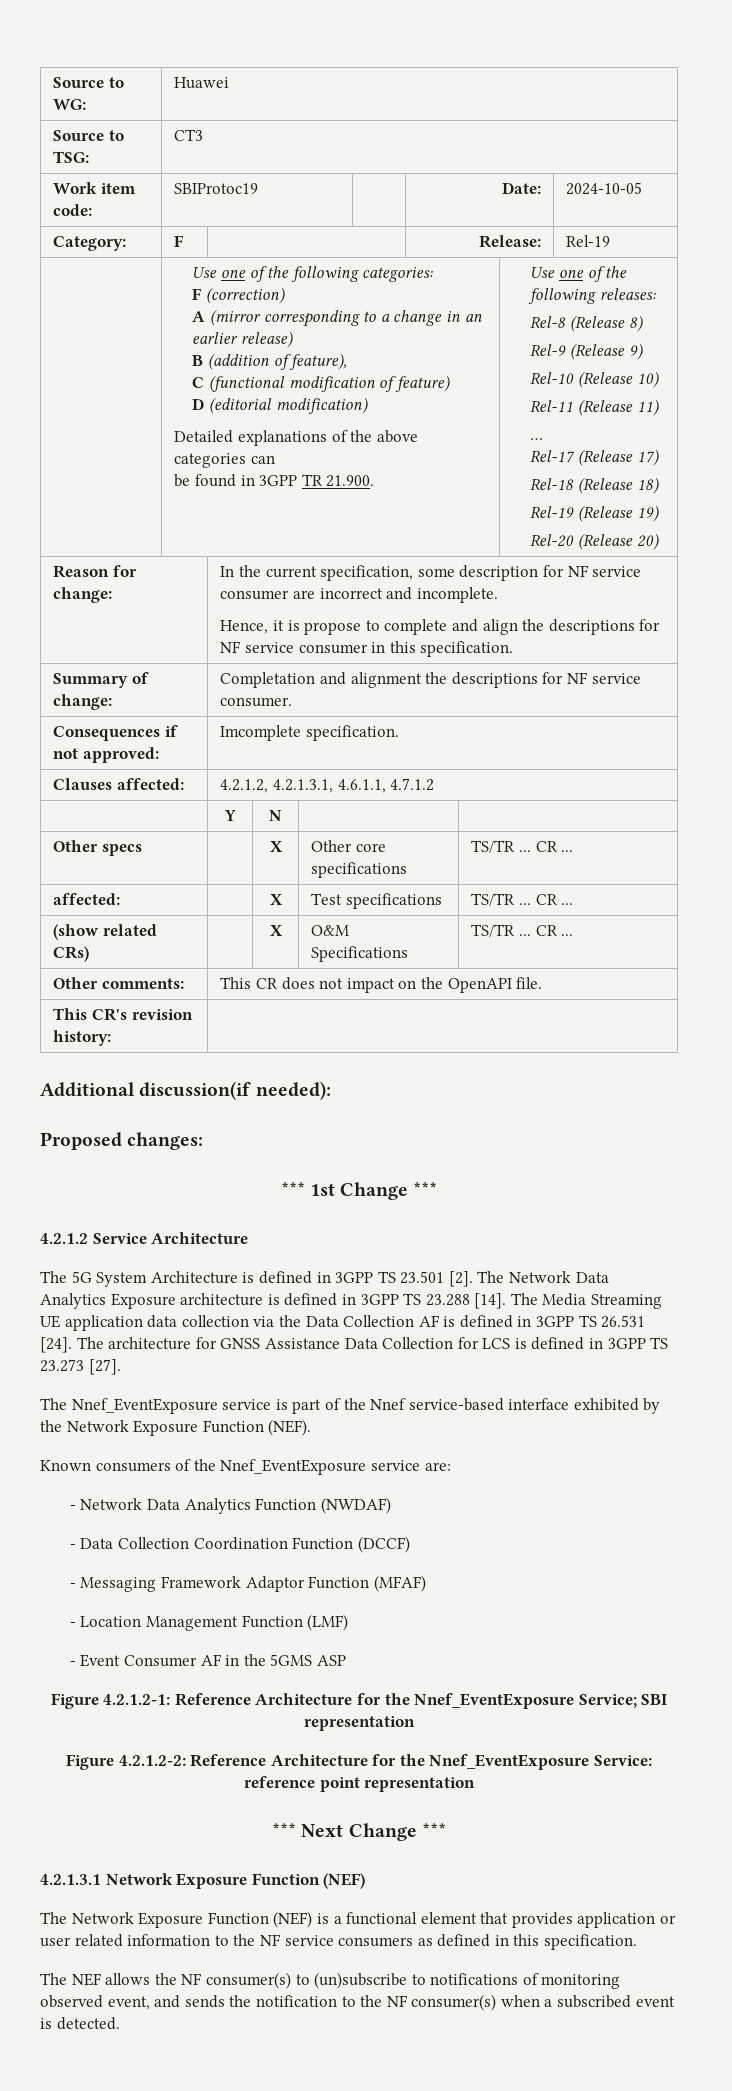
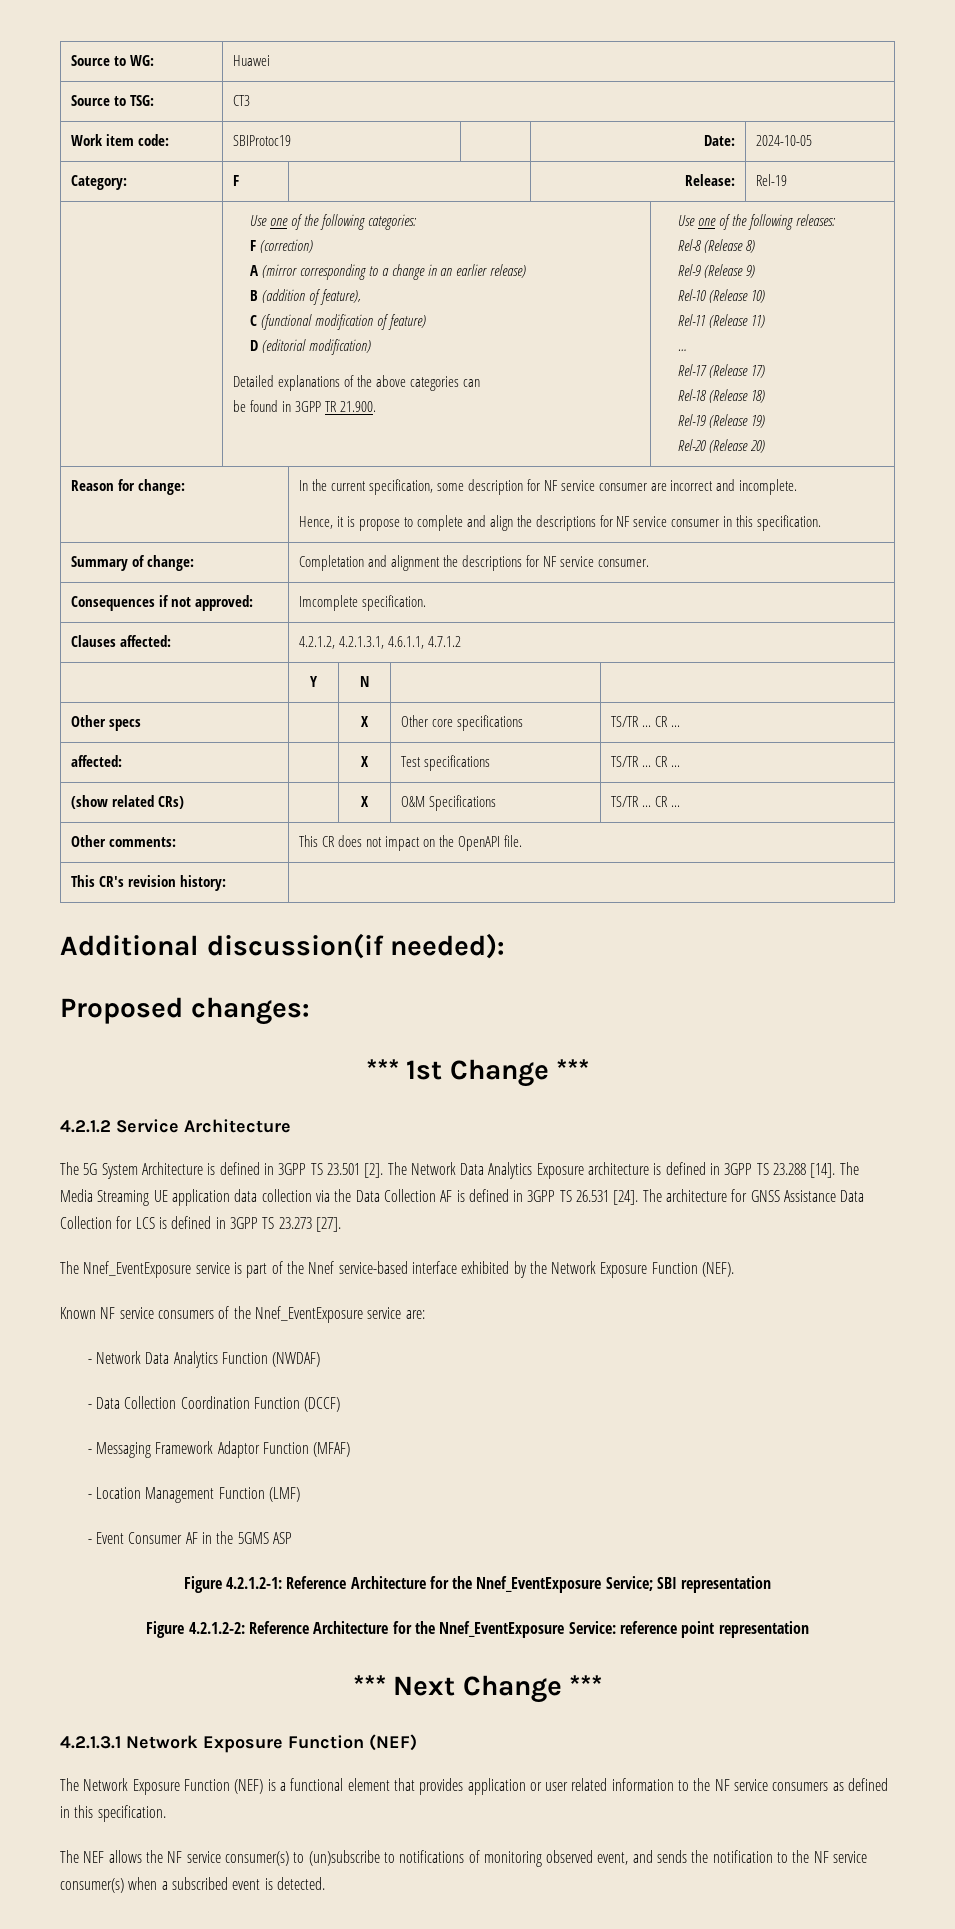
- Known consumers of the Nnef_EventExposure service are:
+ Known NF service consumers of the Nnef_EventExposure service are:
- The NEF allows the NF consumer(s) to (un)subscribe to notifications of monitoring observed event, and sends the notification to the NF consumer(s) when a subscribed event is detected.
+ The NEF allows the NF service consumer(s) to (un)subscribe to notifications of monitoring observed event, and sends the notification to the NF service consumer(s) when a subscribed event is detected.

